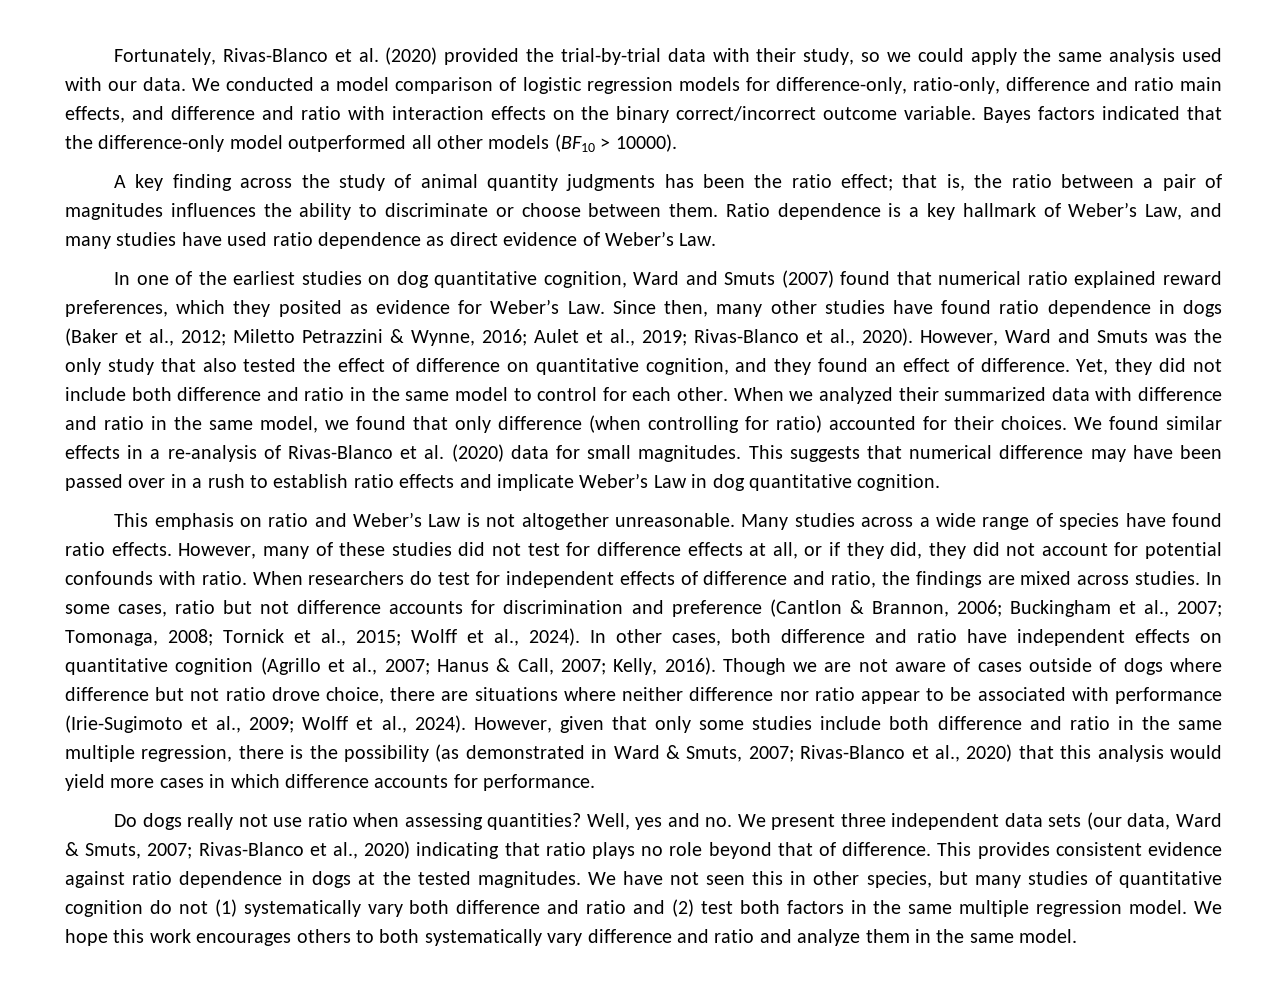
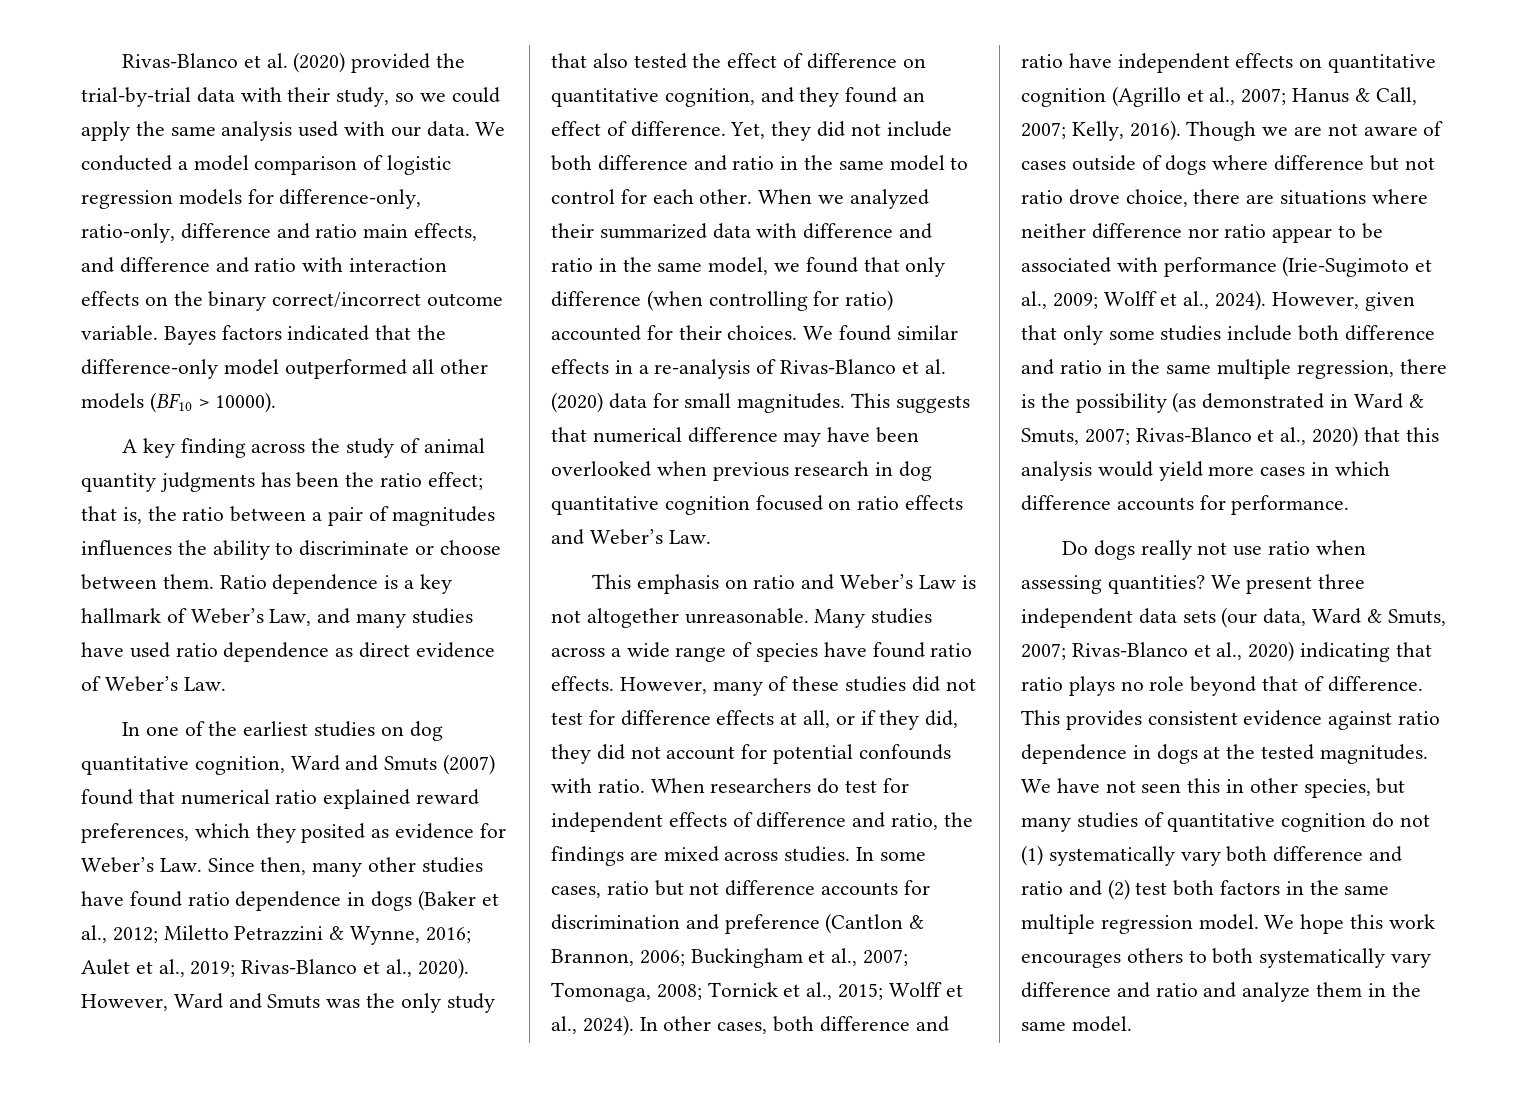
- Fortunately, Rivas-Blanco et al. (2020) provided the trial-by-trial data with their study, so we could apply the same analysis used with our data.
+ Rivas-Blanco et al. (2020) provided the trial-by-trial data with their study, so we could apply the same analysis used with our data.
- This suggests that numerical difference may have been passed over in a rush to establish ratio effects and implicate Weber’s Law in dog quantitative cognition.
+ This suggests that numerical difference may have been overlooked when previous research in dog quantitative cognition focused on ratio effects and Weber’s Law.
- Well, yes and no. We present three independent data sets (our data, Ward & Smuts, 2007; Rivas-Blanco et al., 2020) indicating that ratio plays no role beyond that of difference.
+ We present three independent data sets (our data, Ward & Smuts, 2007; Rivas-Blanco et al., 2020) indicating that ratio plays no role beyond that of difference.

